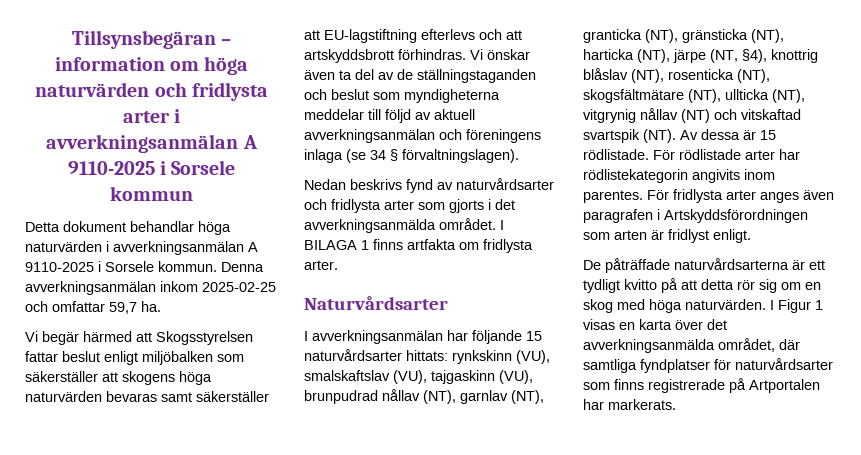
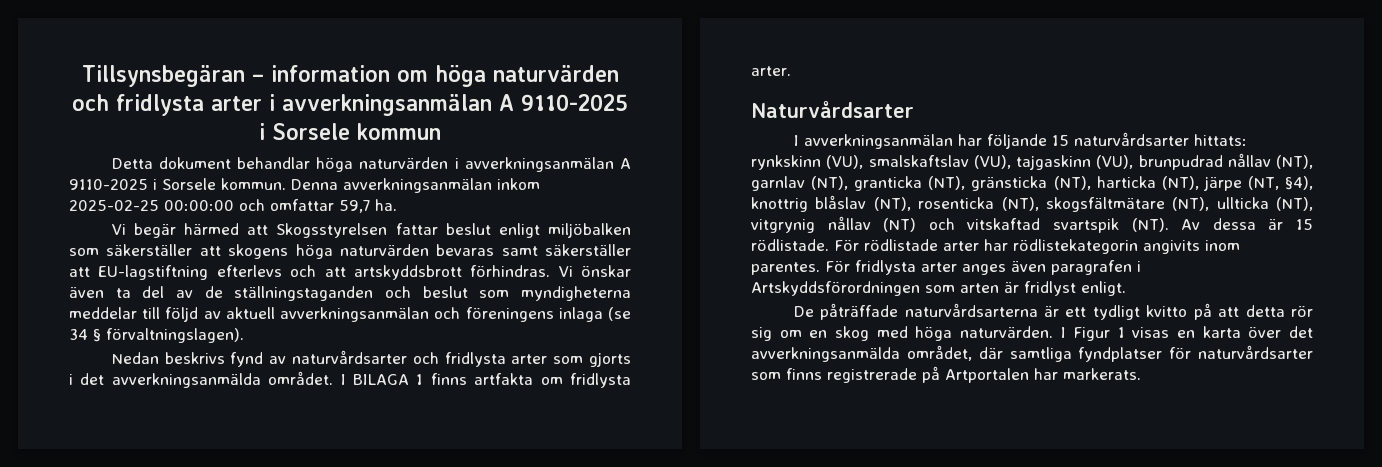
- Denna avverkningsanmälan inkom 2025-02-25 och omfattar 59,7 ha.
+ Denna avverkningsanmälan inkom 2025-02-25 00:00:00 och omfattar 59,7 ha.

